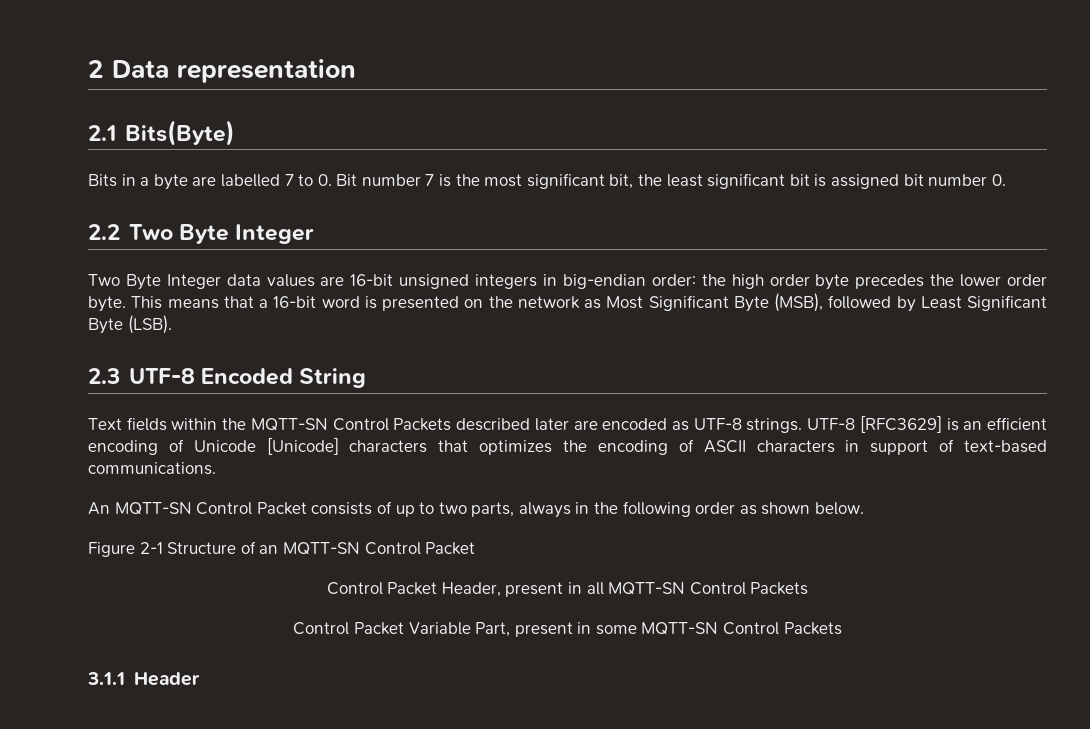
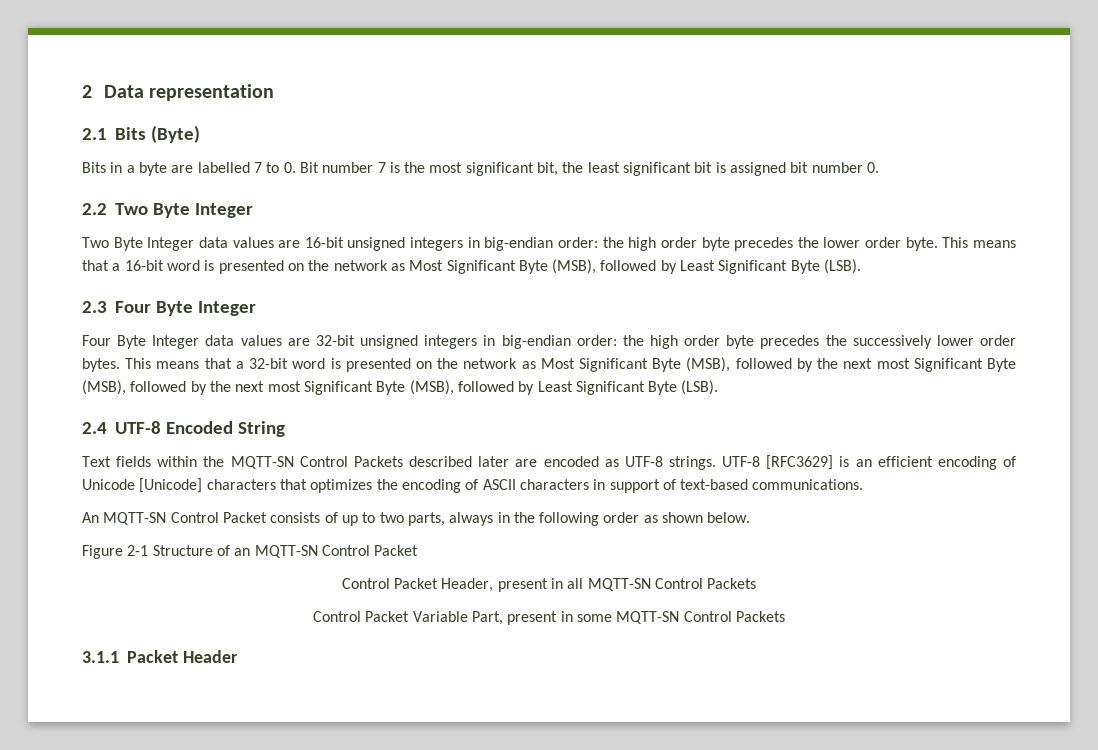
- 2.1 Bits(Byte)
+ 2.1 Bits (Byte)
- 2.3 UTF-8 Encoded String
+ 2.3 Four Byte Integer
+ Four Byte Integer data values are 32-bit unsigned integers in big-endian order: the high order byte precedes the successively lower order bytes. This means that a 32-bit word is presented on the network as Most Significant Byte (MSB), followed by the next most Significant Byte (MSB), followed by the next most Significant Byte (MSB), followed by Least Significant Byte (LSB).
+ 2.4 UTF-8 Encoded String
- 3.1.1 Header
+ 3.1.1 Packet Header

